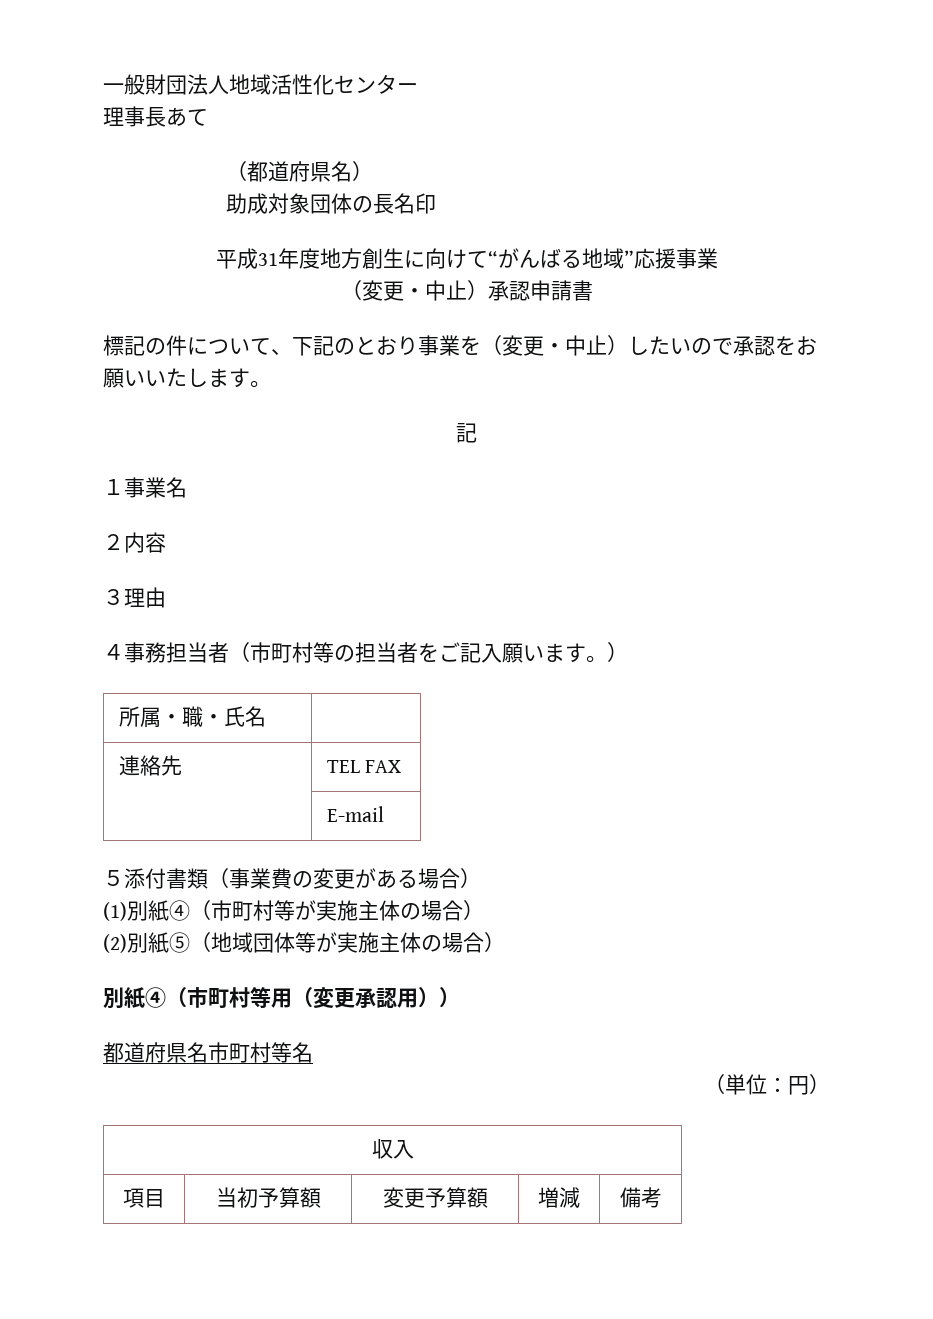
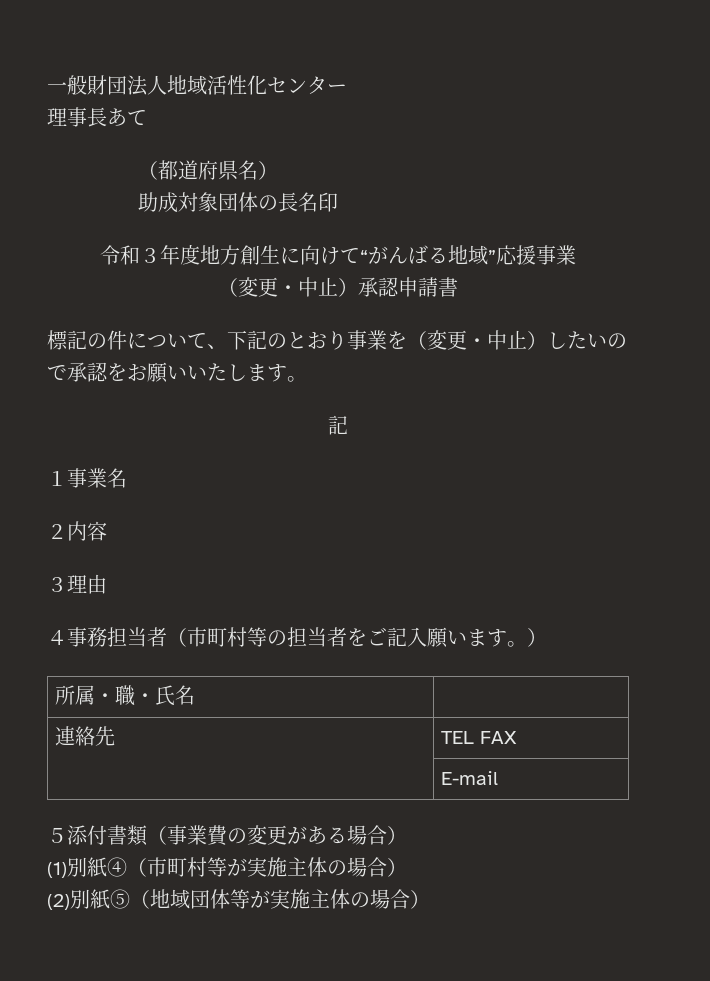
- 平成31年度地方創生に向けて“がんばる地域”応援事業
+ 令和３年度地方創生に向けて“がんばる地域”応援事業
- 別紙④（市町村等用（変更承認用））
- 都道府県名市町村等名
- （単位：円）
- 収入
- 項目 | 当初予算額 | 変更予算額 | 増減 | 備考

